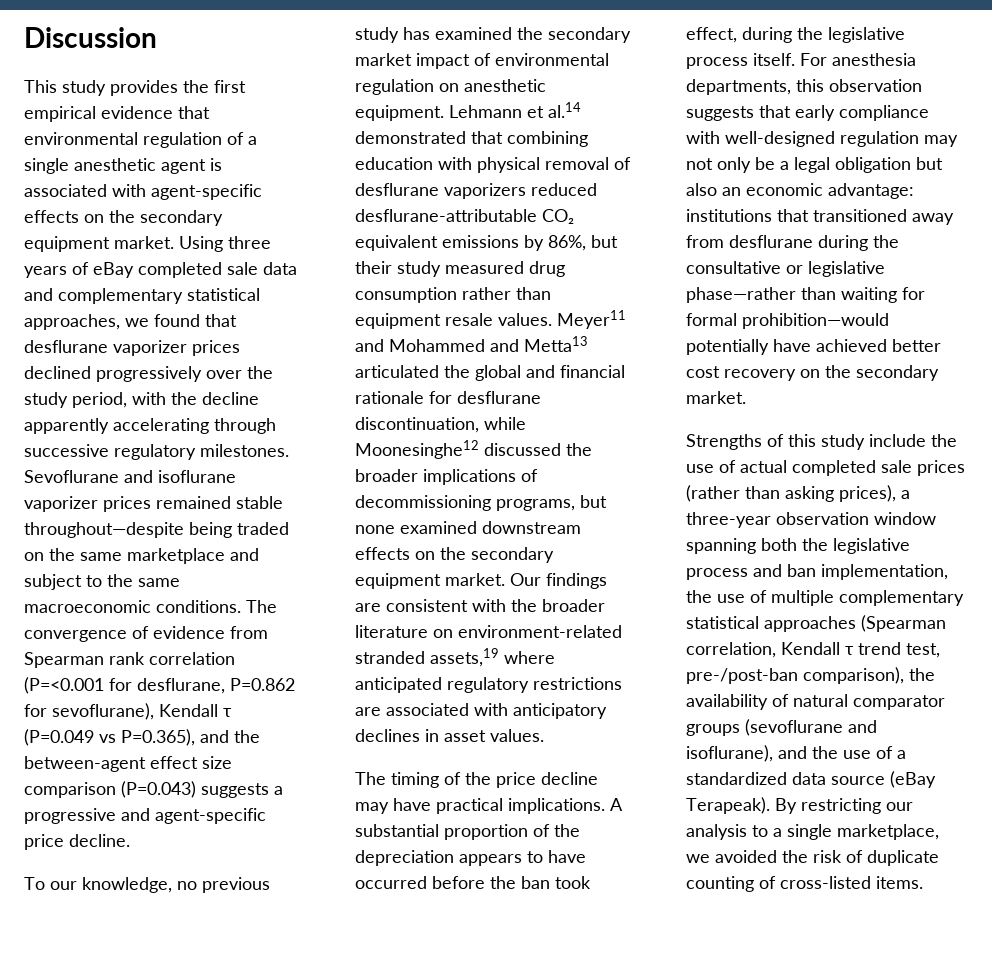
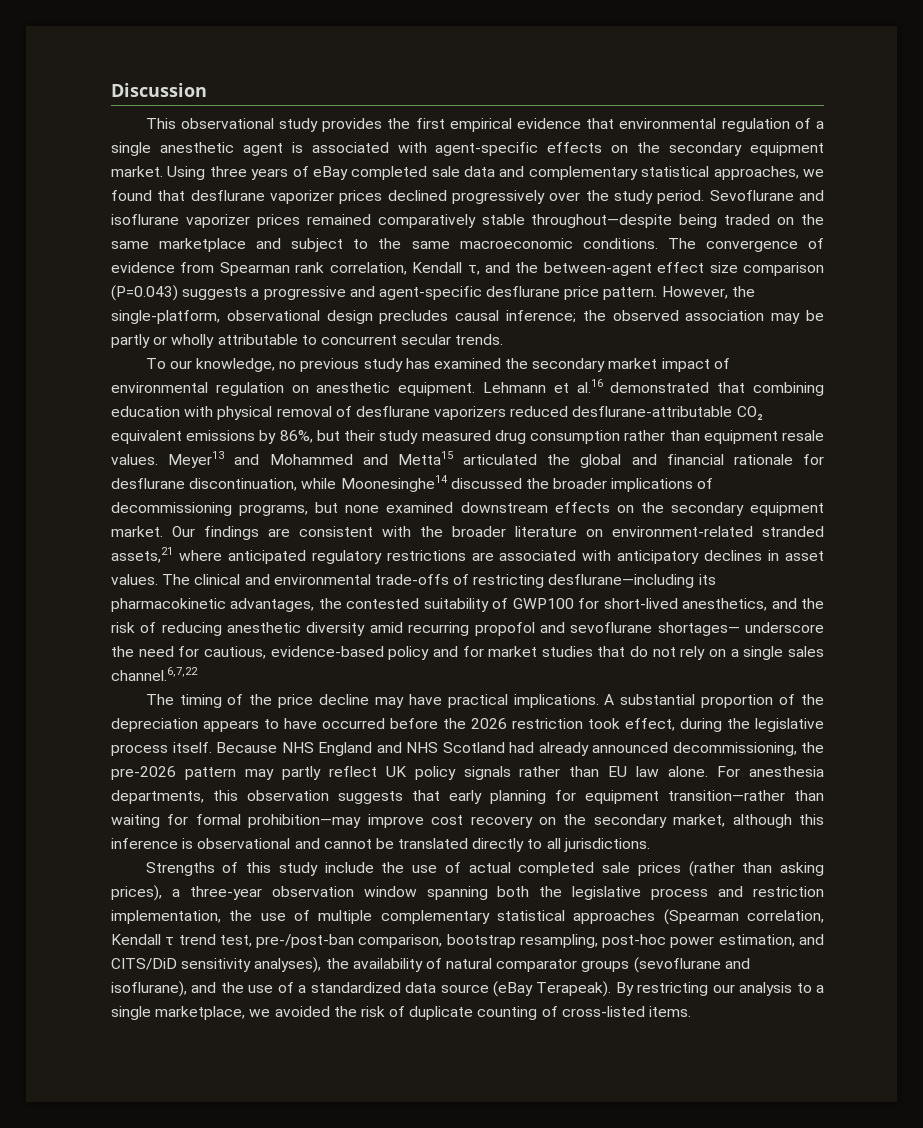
- This study provides the first empirical evidence that environmental regulation of a single anesthetic agent is associated with agent-specific effects on the secondary equipment market.
+ This observational study provides the first empirical evidence that environmental regulation of a single anesthetic agent is associated with agent-specific effects on the secondary equipment market.
- Using three years of eBay completed sale data and complementary statistical approaches, we found that desflurane vaporizer prices declined progressively over the study period, with the decline apparently accelerating through successive regulatory milestones.
+ Using three years of eBay completed sale data and complementary statistical approaches, we found that desflurane vaporizer prices declined progressively over the study period.
- Sevoflurane and isoflurane vaporizer prices remained stable throughout—despite being traded on the same marketplace and subject to the same macroeconomic conditions.
+ Sevoflurane and isoflurane vaporizer prices remained comparatively stable throughout—despite being traded on the same marketplace and subject to the same macroeconomic conditions.
- The convergence of evidence from Spearman rank correlation (P=<0.001 for desflurane, P=0.862 for sevoflurane), Kendall τ (P=0.049 vs P=0.365), and the between-agent effect size comparison (P=0.043) suggests a progressive and agent-specific price decline.
+ The convergence of evidence from Spearman rank correlation, Kendall τ, and the between-agent effect size comparison (P=0.043) suggests a progressive and agent-specific desflurane price pattern. However, the single-platform, observational design precludes causal inference; the observed association may be partly or wholly attributable to concurrent secular trends.
- Lehmann et al.14 demonstrated that combining education with physical removal of desflurane vaporizers reduced desflurane-attributable CO₂ equivalent emissions by 86%, but their study measured drug consumption rather than equipment resale values.
+ Lehmann et al.16 demonstrated that combining education with physical removal of desflurane vaporizers reduced desflurane-attributable CO₂ equivalent emissions by 86%, but their study measured drug consumption rather than equipment resale values.
- Meyer11 and Mohammed and Metta13 articulated the global and financial rationale for desflurane discontinuation, while Moonesinghe12 discussed the broader implications of decommissioning programs, but none examined downstream effects on the secondary equipment market.
+ Meyer13 and Mohammed and Metta15 articulated the global and financial rationale for desflurane discontinuation, while Moonesinghe14 discussed the broader implications of decommissioning programs, but none examined downstream effects on the secondary equipment market.
- Our findings are consistent with the broader literature on environment-related stranded assets,19 where anticipated regulatory restrictions are associated with anticipatory declines in asset values.
+ Our findings are consistent with the broader literature on environment-related stranded assets,21 where anticipated regulatory restrictions are associated with anticipatory declines in asset values. The clinical and environmental trade-offs of restricting desflurane—including its pharmacokinetic advantages, the contested suitability of GWP100 for short-lived anesthetics, and the risk of reducing anesthetic diversity amid recurring propofol and sevoflurane shortages— underscore the need for cautious, evidence-based policy and for market studies that do not rely on a single sales channel.6,7,22
- A substantial proportion of the depreciation appears to have occurred before the ban took effect, during the legislative process itself.
+ A substantial proportion of the depreciation appears to have occurred before the 2026 restriction took effect, during the legislative process itself.
+ Because NHS England and NHS Scotland had already announced decommissioning, the pre-2026 pattern may partly reflect UK policy signals rather than EU law alone.
- For anesthesia departments, this observation suggests that early compliance with well-designed regulation may not only be a legal obligation but also an economic advantage: institutions that transitioned away from desflurane during the consultative or legislative phase—rather than waiting for formal prohibition—would potentially have achieved better cost recovery on the secondary market.
+ For anesthesia departments, this observation suggests that early planning for equipment transition—rather than waiting for formal prohibition—may improve cost recovery on the secondary market, although this inference is observational and cannot be translated directly to all jurisdictions.
- Strengths of this study include the use of actual completed sale prices (rather than asking prices), a three-year observation window spanning both the legislative process and ban implementation, the use of multiple complementary statistical approaches (Spearman correlation, Kendall τ trend test, pre-/post-ban comparison), the availability of natural comparator groups (sevoflurane and isoflurane), and the use of a standardized data source (eBay Terapeak).
+ Strengths of this study include the use of actual completed sale prices (rather than asking prices), a three-year observation window spanning both the legislative process and restriction implementation, the use of multiple complementary statistical approaches (Spearman correlation, Kendall τ trend test, pre-/post-ban comparison, bootstrap resampling, post-hoc power estimation, and CITS/DiD sensitivity analyses), the availability of natural comparator groups (sevoflurane and isoflurane), and the use of a standardized data source (eBay Terapeak).

